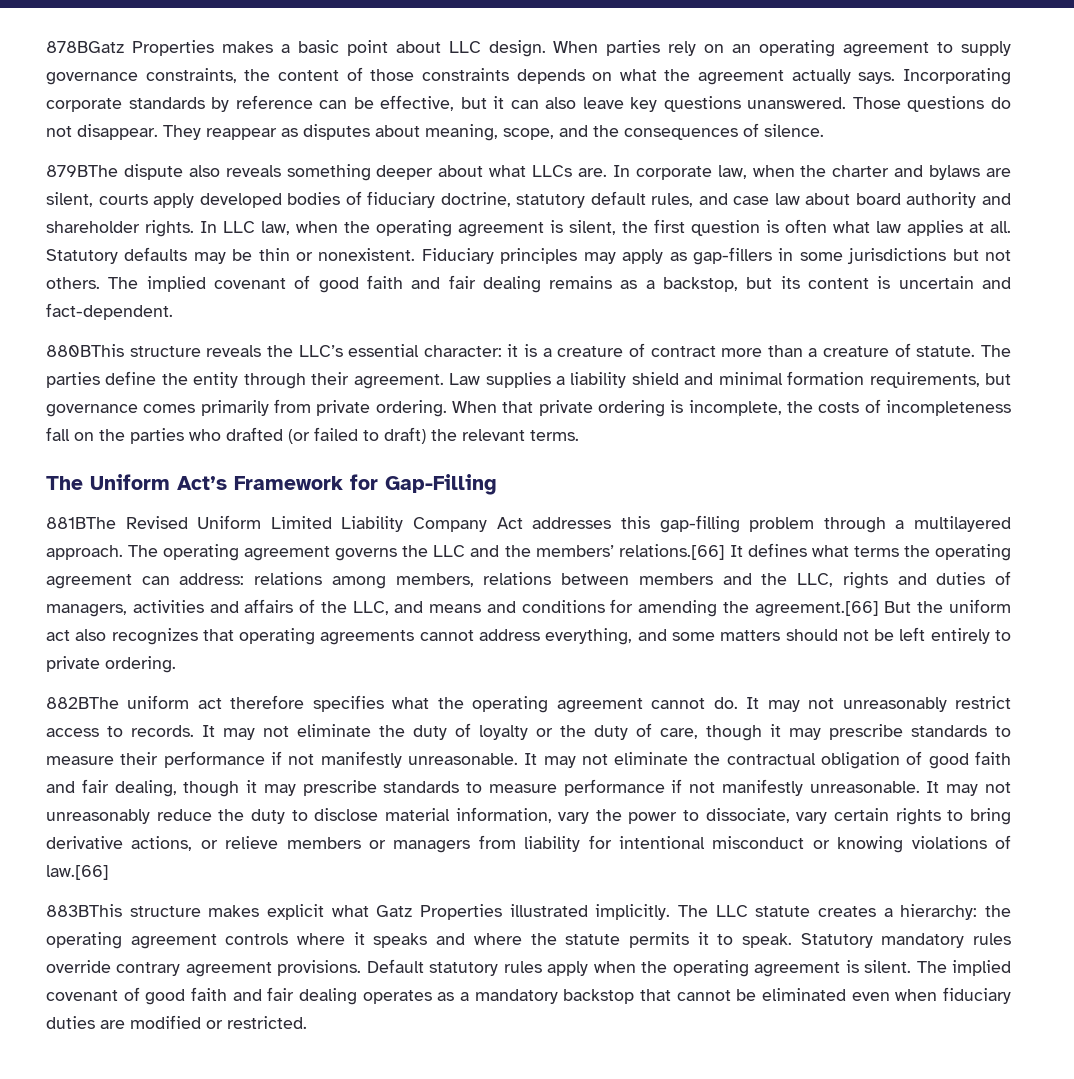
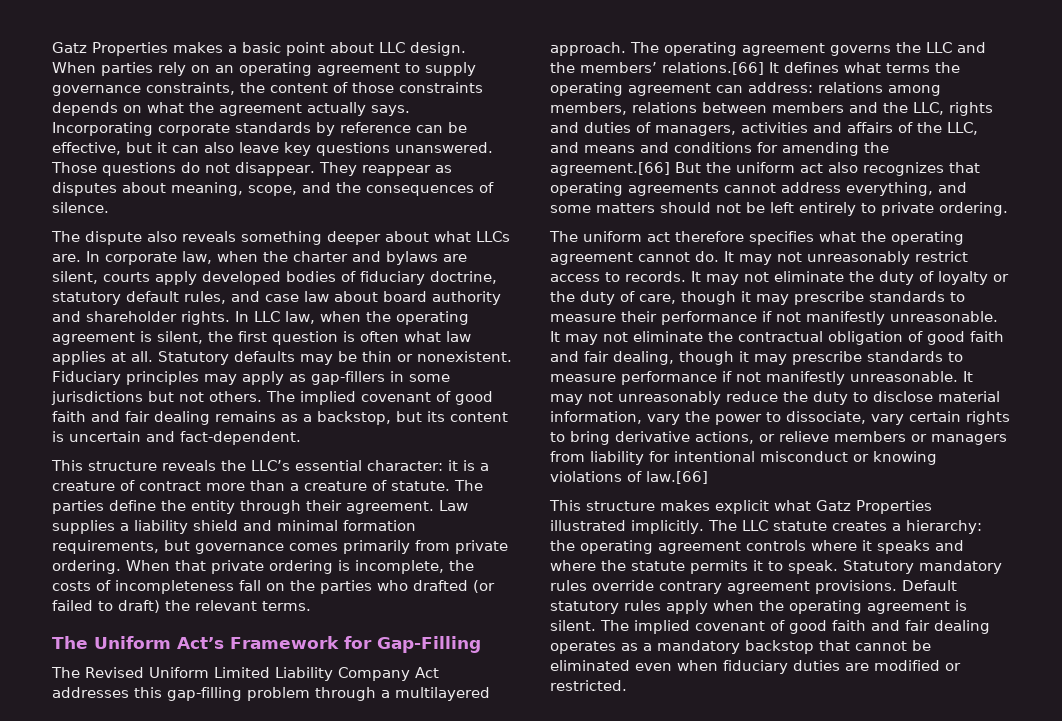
- 878BGatz Properties makes a basic point about LLC design.
+ Gatz Properties makes a basic point about LLC design.
- 879BThe dispute also reveals something deeper about what LLCs are.
+ The dispute also reveals something deeper about what LLCs are.
- 880BThis structure reveals the LLC’s essential character: it is a creature of contract more than a creature of statute.
+ This structure reveals the LLC’s essential character: it is a creature of contract more than a creature of statute.
- 881BThe Revised Uniform Limited Liability Company Act addresses this gap-filling problem through a multilayered approach.
+ The Revised Uniform Limited Liability Company Act addresses this gap-filling problem through a multilayered approach.
- 882BThe uniform act therefore specifies what the operating agreement cannot do.
+ The uniform act therefore specifies what the operating agreement cannot do.
- 883BThis structure makes explicit what Gatz Properties illustrated implicitly.
+ This structure makes explicit what Gatz Properties illustrated implicitly.

